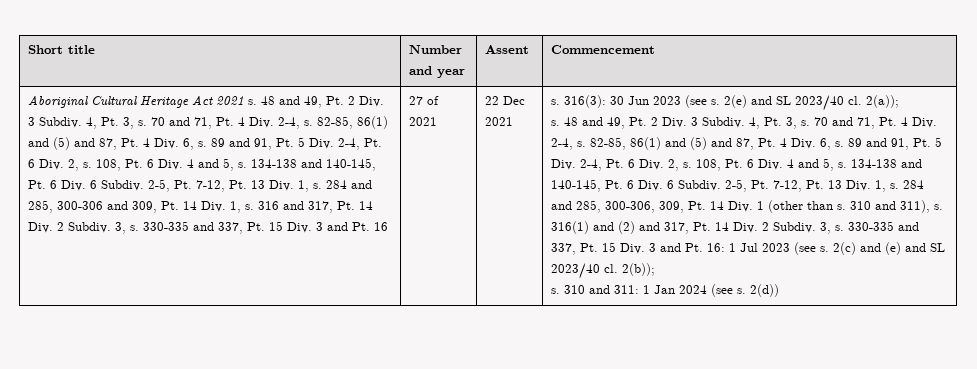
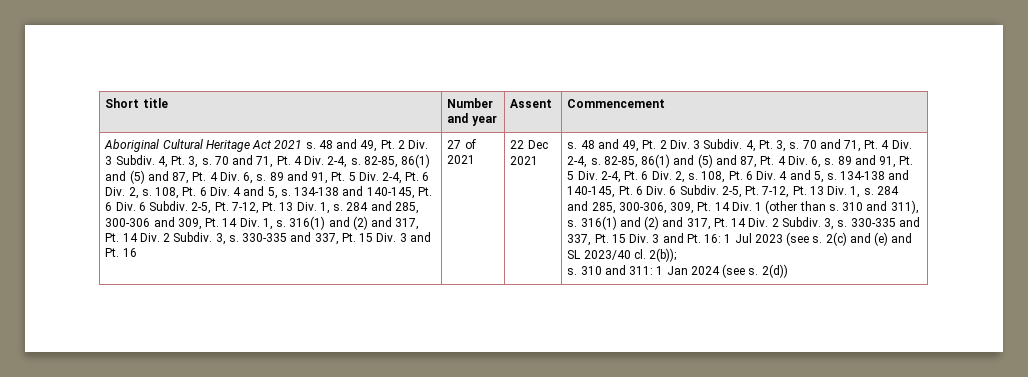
- 284 and 285, 300-306 and 309, Pt. 14 Div. 1, s. 316 and 317, Pt. 14 Div. 2 Subdiv.
+ 284 and 285, 300-306 and 309, Pt. 14 Div. 1, s. 316(1) and (2) and 317, Pt. 14 Div. 2 Subdiv.
- 316(3): 30 Jun 2023 (see s. 2(e) and SL 2023/40 cl. 2(a));
- s.

